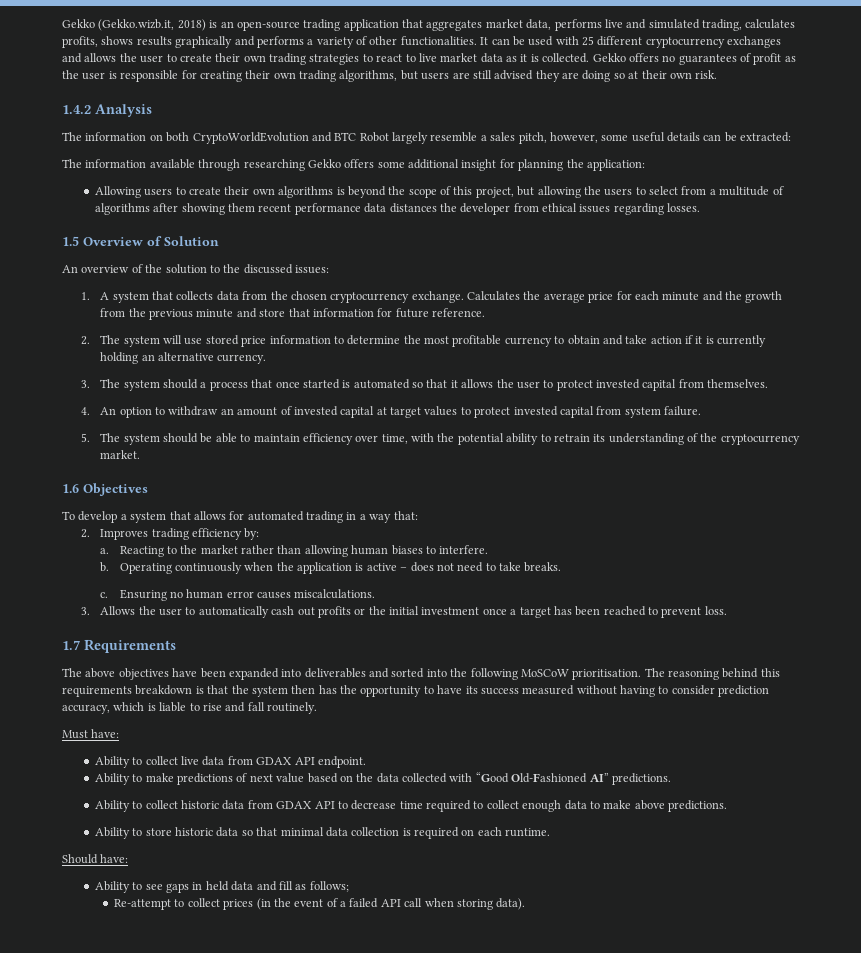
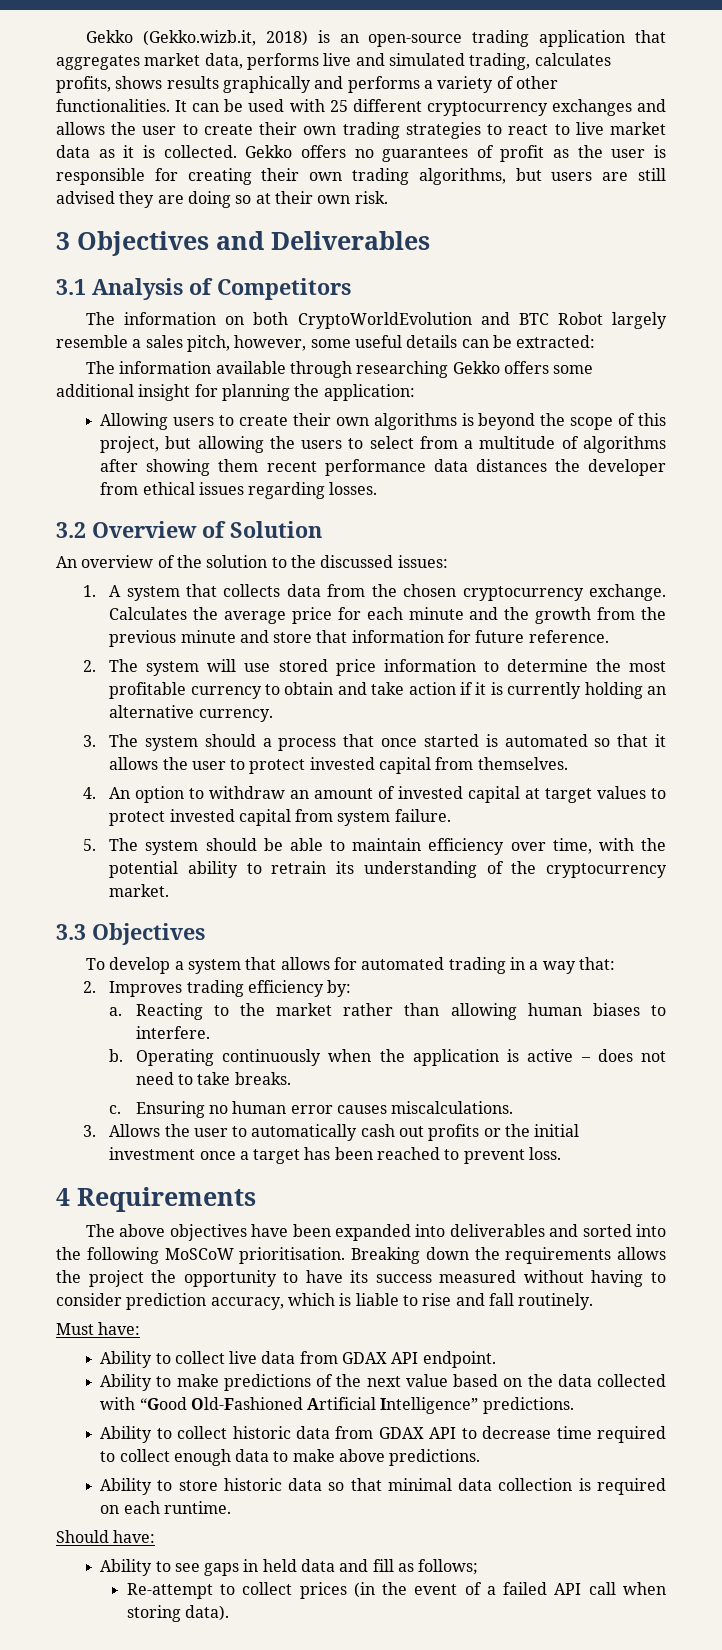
- 1.4.2 Analysis
+ 3 Objectives and Deliverables
+ 3.1 Analysis of Competitors
- 1.5 Overview of Solution
+ 3.2 Overview of Solution
- 1.6 Objectives
+ 3.3 Objectives
- 1.7 Requirements
+ 4 Requirements
- The reasoning behind this requirements breakdown is that the system then has the opportunity to have its success measured without having to consider prediction accuracy, which is liable to rise and fall routinely.
+ Breaking down the requirements allows the project the opportunity to have its success measured without having to consider prediction accuracy, which is liable to rise and fall routinely.
- Ability to make predictions of next value based on the data collected with “Good Old-Fashioned AI” predictions.
+ Ability to make predictions of the next value based on the data collected with “Good Old-Fashioned Artificial Intelligence” predictions.

